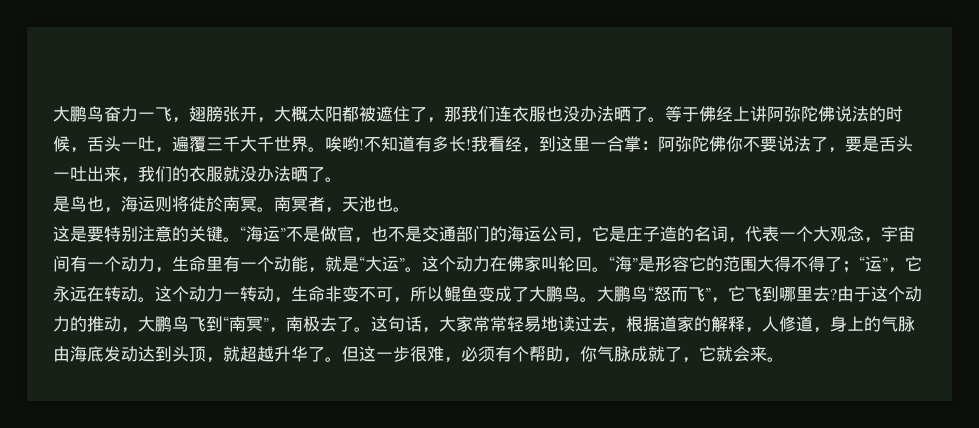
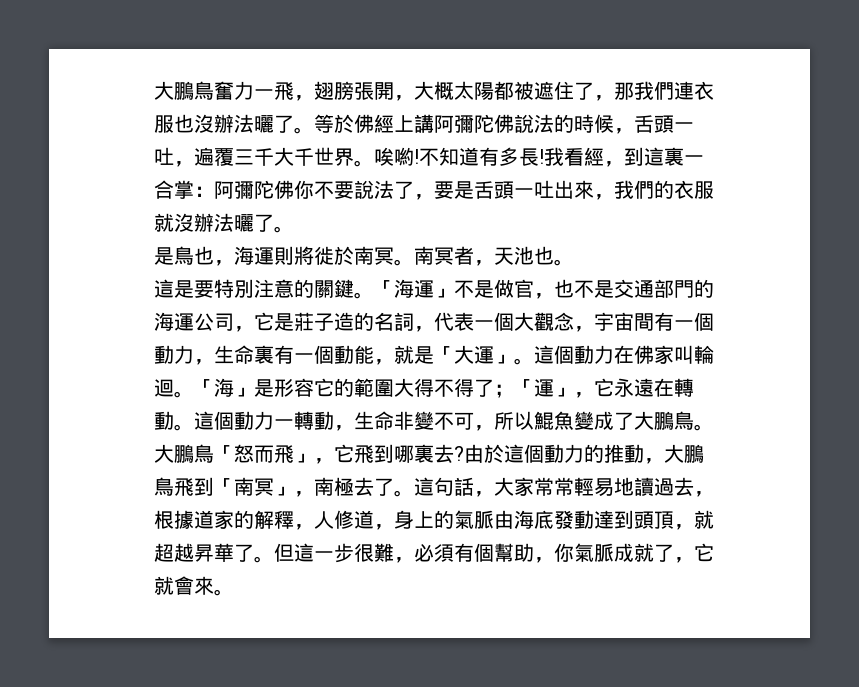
- 大鹏鸟奋力一飞，翅膀张开，大概太阳都被遮住了，那我们连衣服也没办法晒了。等于佛经上讲阿弥陀佛说法的时候，舌头一吐，遍覆三千大千世界。
+ 大鵬鳥奮力一飛，翅膀張開，大概太陽都被遮住了，那我們連衣服也沒辦法曬了。等於佛經上講阿彌陀佛說法的時候，舌頭一吐，遍覆三千大千世界。
- 唉哟!
+ 唉喲!
- 不知道有多长!
+ 不知道有多長!
- 我看经，到这里一合掌：阿弥陀佛你不要说法了，要是舌头一吐出来，我们的衣服就没办法晒了。
- 是鸟也，海运则将徙於南冥。
+ 我看經，到這裏一合掌：阿彌陀佛你不要說法了，要是舌頭一吐出來，我們的衣服就沒辦法曬了。
+ 是鳥也，海運則將徙於南冥。
- 这是要特别注意的关键。“海运”不是做官，也不是交通部门的海运公司，它是庄子造的名词，代表一个大观念，宇宙间有一个动力，生命里有一个动能，就是“大运”。这个动力在佛家叫轮回。“海”是形容它的范围大得不得了；“运”，它永远在转动。这个动力一转动，生命非变不可，所以鲲鱼变成了大鹏鸟。大鹏鸟“怒而飞”，它飞到哪里去?由于这个动力的推动，大鹏鸟飞到“南冥”，南极去了。这句话，大家常常轻易地读过去，根据道家的解释，人修道，身上的气脉由海底发动达到头顶，就超越升华了。但这一步很难，必须有个帮助，你气脉成就了，它就会来。
+ 這是要特別注意的關鍵。「海運」不是做官，也不是交通部門的海運公司，它是莊子造的名詞，代表一個大觀念，宇宙間有一個動力，生命裏有一個動能，就是「大運」。這個動力在佛家叫輪迴。「海」是形容它的範圍大得不得了；「運」，它永遠在轉動。這個動力一轉動，生命非變不可，所以鯤魚變成了大鵬鳥。大鵬鳥「怒而飛」，它飛到哪裏去?由於這個動力的推動，大鵬鳥飛到「南冥」，南極去了。這句話，大家常常輕易地讀過去，根據道家的解釋，人修道，身上的氣脈由海底發動達到頭頂，就超越昇華了。但這一步很難，必須有個幫助，你氣脈成就了，它就會來。

